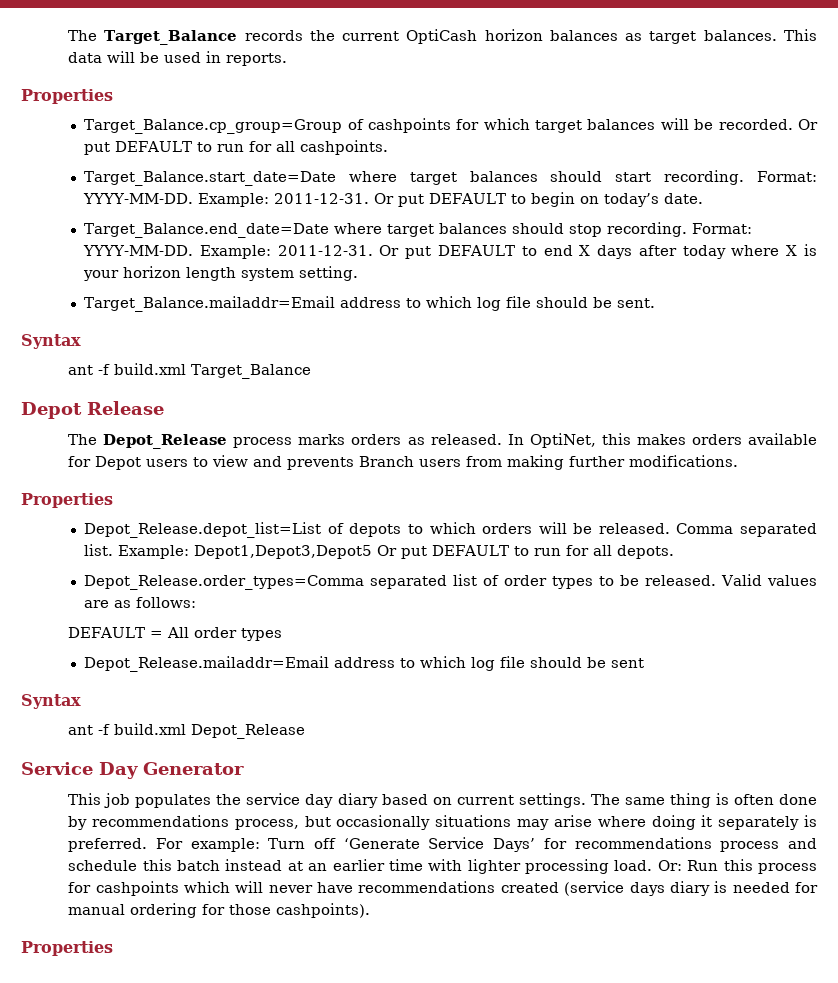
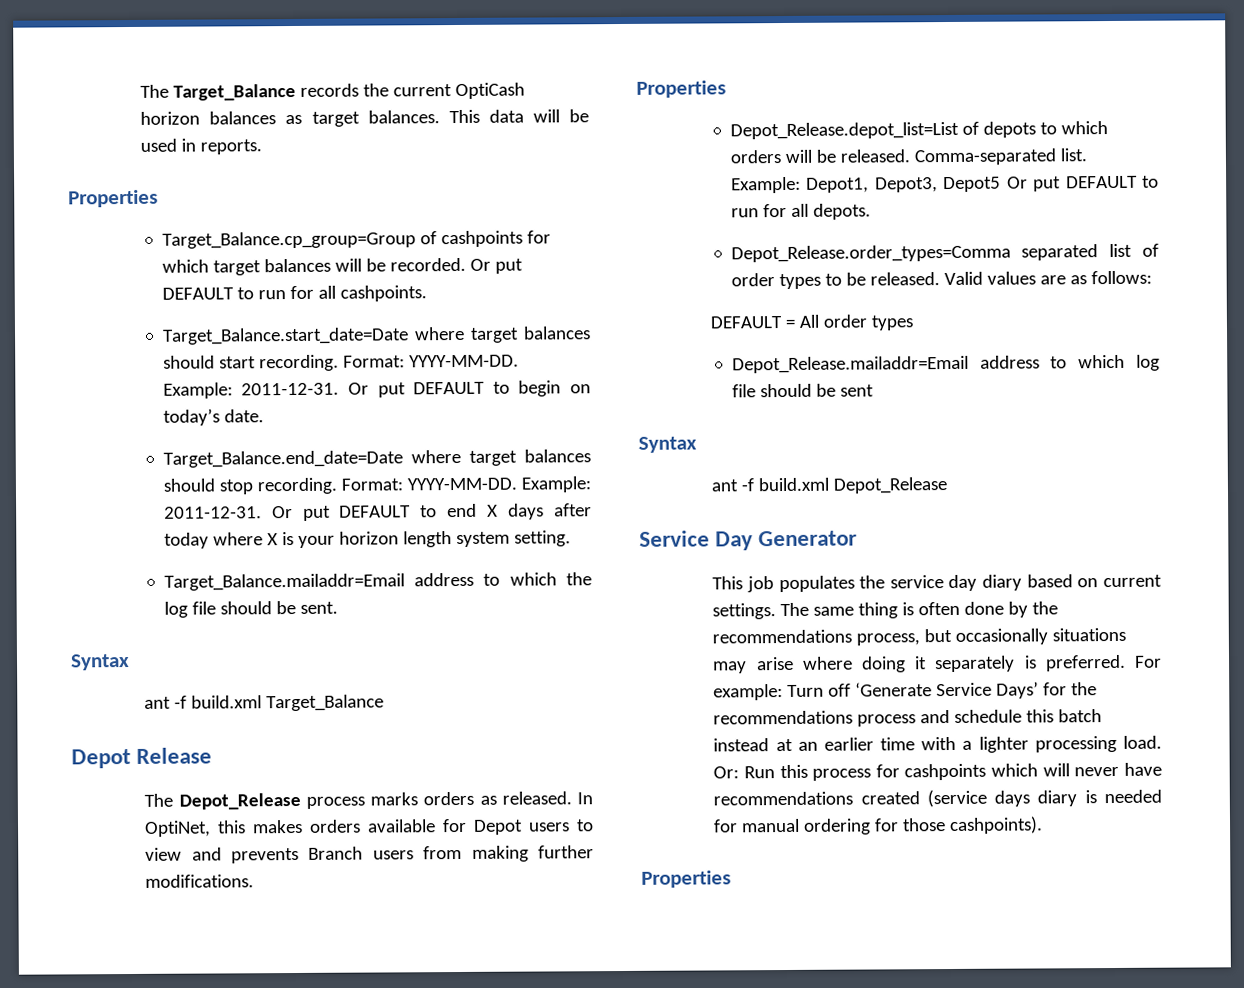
- Target_Balance.mailaddr=Email address to which log file should be sent.
+ Target_Balance.mailaddr=Email address to which the log file should be sent.
- Comma separated list. Example: Depot1,Depot3,Depot5 Or put DEFAULT to run for all depots.
+ Comma-separated list. Example: Depot1, Depot3, Depot5 Or put DEFAULT to run for all depots.
- The same thing is often done by recommendations process, but occasionally situations may arise where doing it separately is preferred.
+ The same thing is often done by the recommendations process, but occasionally situations may arise where doing it separately is preferred.
- For example: Turn off ‘Generate Service Days’ for recommendations process and schedule this batch instead at an earlier time with lighter processing load.
+ For example: Turn off ‘Generate Service Days’ for the recommendations process and schedule this batch instead at an earlier time with a lighter processing load.

